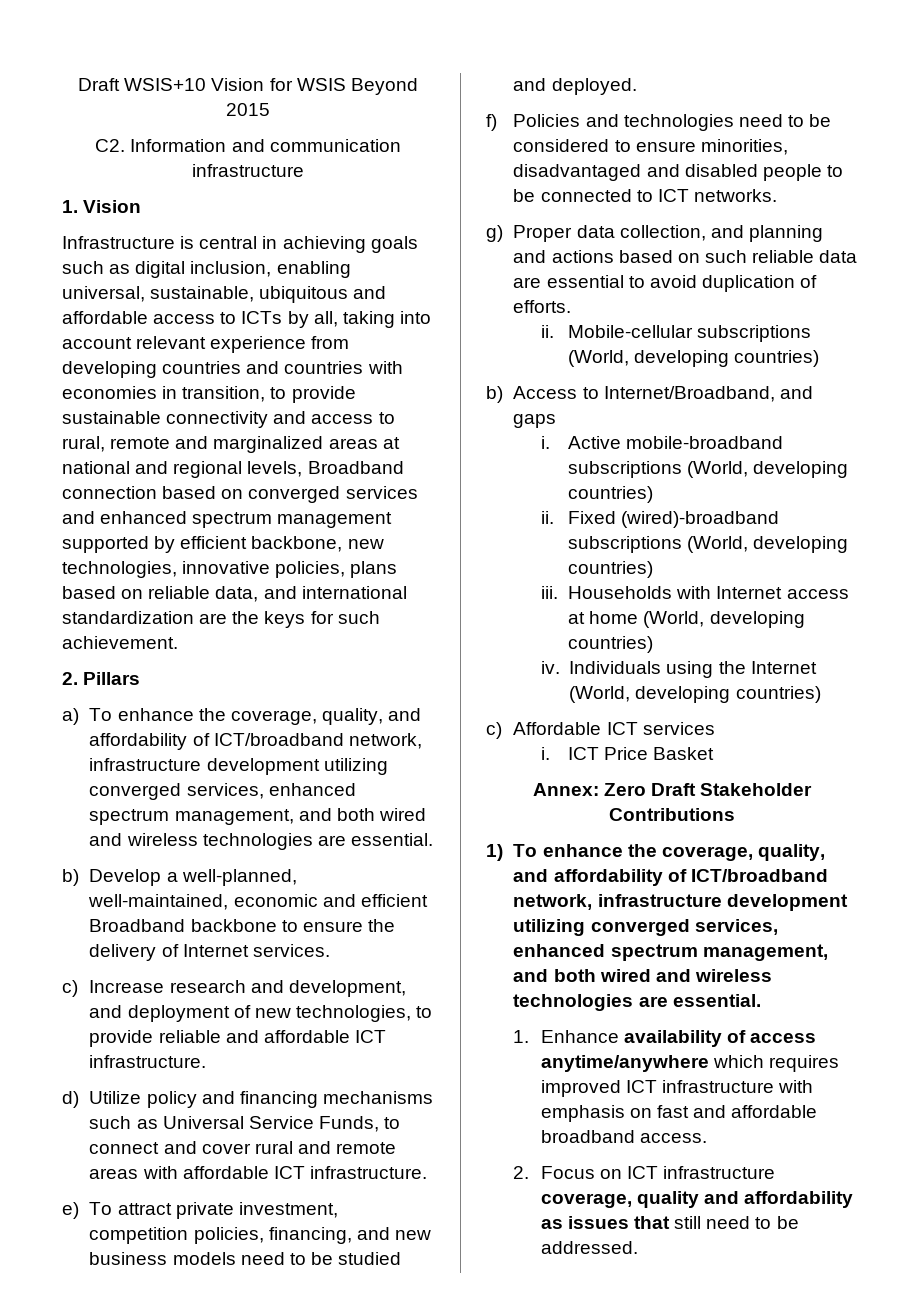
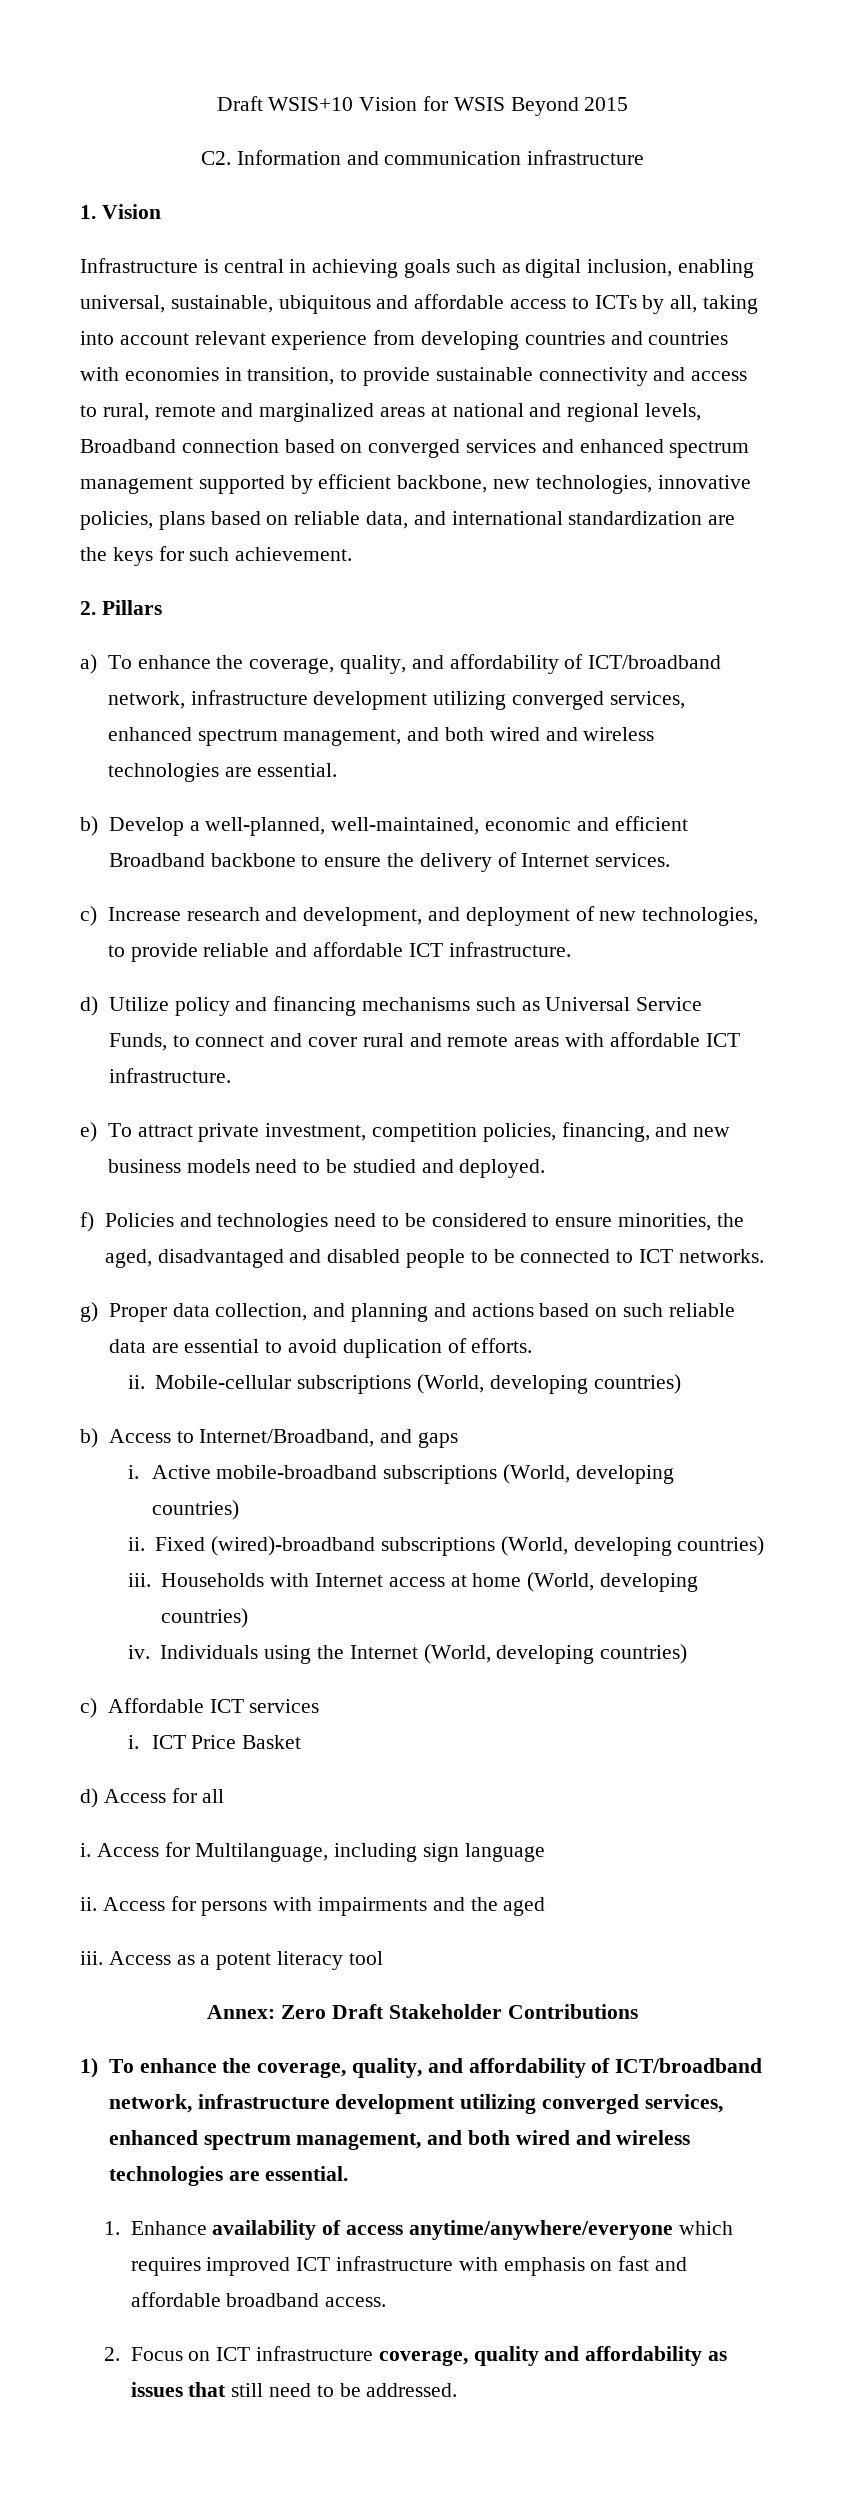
- f) Policies and technologies need to be considered to ensure minorities, disadvantaged and disabled people to be connected to ICT networks.
+ f) Policies and technologies need to be considered to ensure minorities, the aged, disadvantaged and disabled people to be connected to ICT networks.
+ d) Access for all
+ i. Access for Multilanguage, including sign language
+ ii. Access for persons with impairments and the aged
+ iii. Access as a potent literacy tool
- 1. Enhance availability of access anytime/anywhere which requires improved ICT infrastructure with emphasis on fast and affordable broadband access.
+ 1. Enhance availability of access anytime/anywhere/everyone which requires improved ICT infrastructure with emphasis on fast and affordable broadband access.

